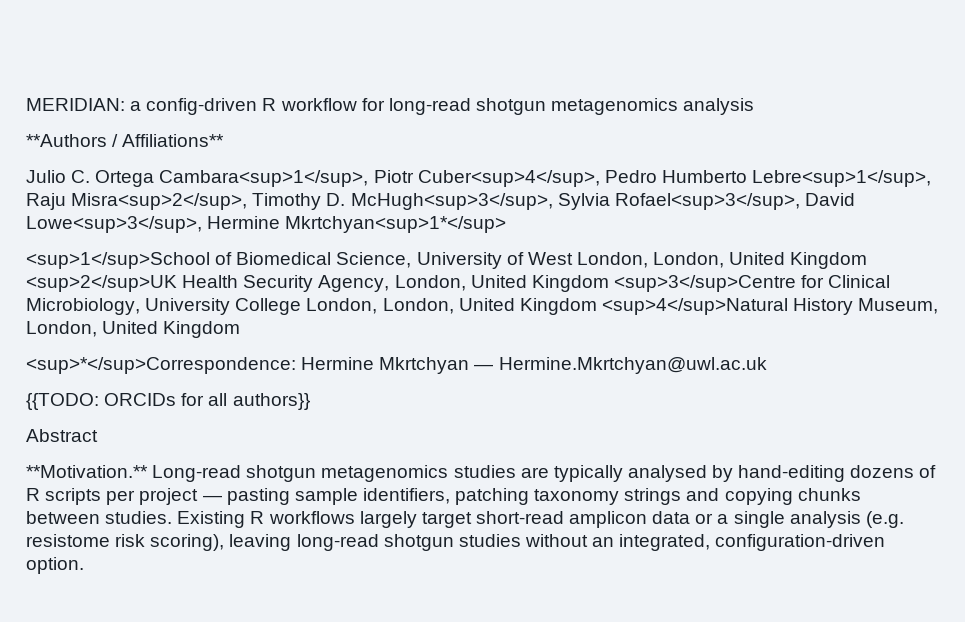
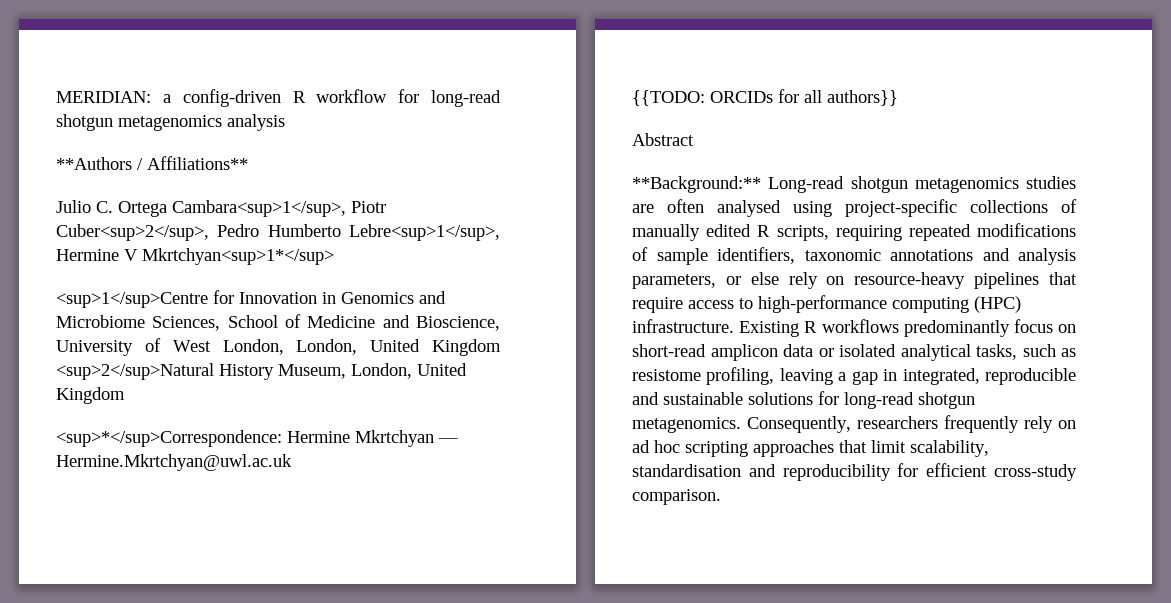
- Julio C. Ortega Cambara<sup>1</sup>, Piotr Cuber<sup>4</sup>, Pedro Humberto Lebre<sup>1</sup>, Raju Misra<sup>2</sup>, Timothy D. McHugh<sup>3</sup>, Sylvia Rofael<sup>3</sup>, David Lowe<sup>3</sup>, Hermine Mkrtchyan<sup>1*</sup>
- <sup>1</sup>School of Biomedical Science, University of West London, London, United Kingdom <sup>2</sup>UK Health Security Agency, London, United Kingdom <sup>3</sup>Centre for Clinical Microbiology, University College London, London, United Kingdom <sup>4</sup>Natural History Museum, London, United Kingdom
+ Julio C. Ortega Cambara<sup>1</sup>, Piotr Cuber<sup>2</sup>, Pedro Humberto Lebre<sup>1</sup>, Hermine V Mkrtchyan<sup>1*</sup>
+ <sup>1</sup>Centre for Innovation in Genomics and Microbiome Sciences, School of Medicine and Bioscience, University of West London, London, United Kingdom <sup>2</sup>Natural History Museum, London, United Kingdom
- **Motivation.** Long-read shotgun metagenomics studies are typically analysed by hand-editing dozens of R scripts per project — pasting sample identifiers, patching taxonomy strings and copying chunks between studies. Existing R workflows largely target short-read amplicon data or a single analysis (e.g. resistome risk scoring), leaving long-read shotgun studies without an integrated, configuration-driven option.
+ **Background:** Long-read shotgun metagenomics studies are often analysed using project-specific collections of manually edited R scripts, requiring repeated modifications of sample identifiers, taxonomic annotations and analysis parameters, or else rely on resource-heavy pipelines that require access to high-performance computing (HPC) infrastructure. Existing R workflows predominantly focus on short-read amplicon data or isolated analytical tasks, such as resistome profiling, leaving a gap in integrated, reproducible and sustainable solutions for long-read shotgun metagenomics. Consequently, researchers frequently rely on ad hoc scripting approaches that limit scalability, standardisation and reproducibility for efficient cross-study comparison.

